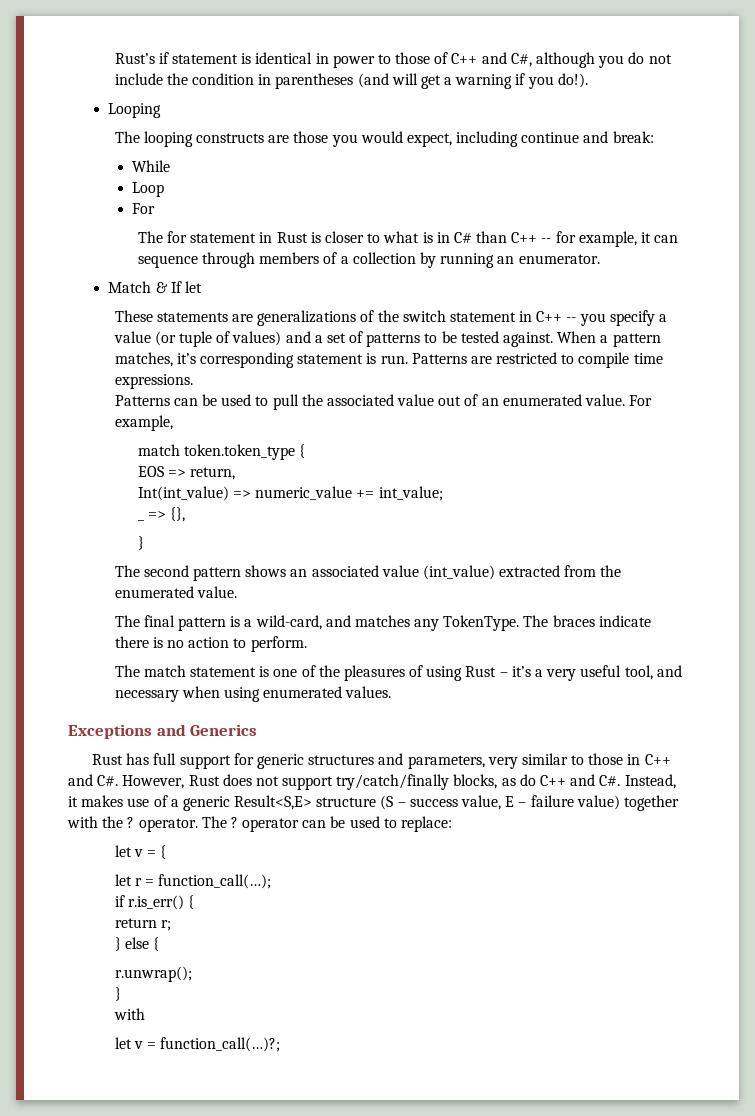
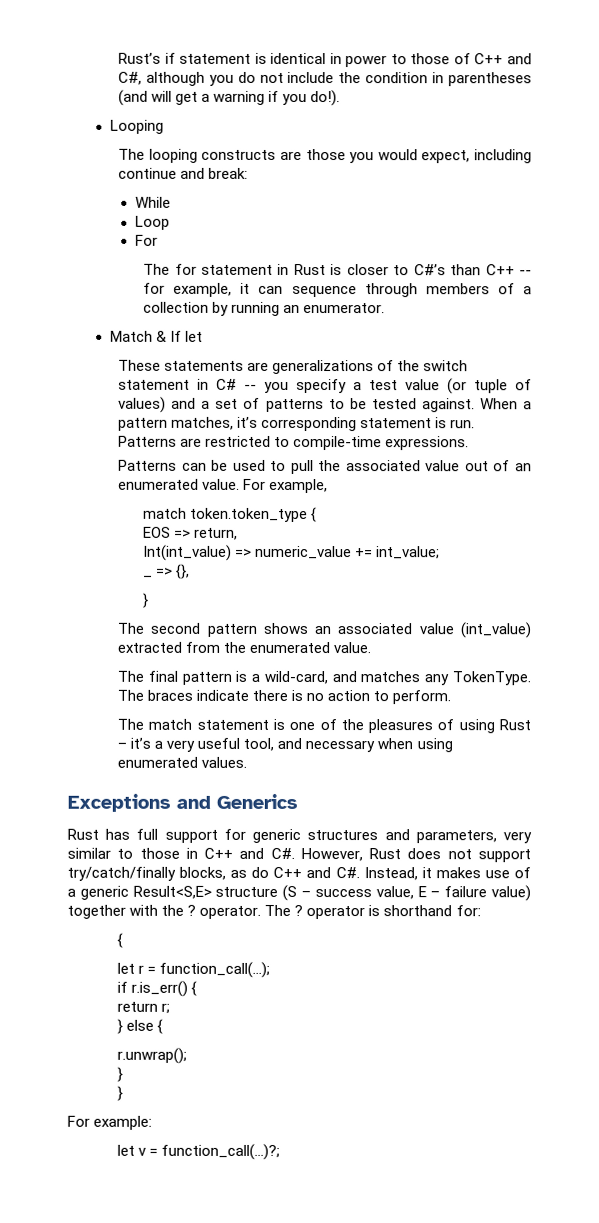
- The for statement in Rust is closer to what is in C# than C++ -- for example, it can sequence through members of a collection by running an enumerator.
+ The for statement in Rust is closer to C#’s than C++ -- for example, it can sequence through members of a collection by running an enumerator.
- These statements are generalizations of the switch statement in C++ -- you specify a value (or tuple of values) and a set of patterns to be tested against.
+ These statements are generalizations of the switch statement in C# -- you specify a test value (or tuple of values) and a set of patterns to be tested against.
- Patterns are restricted to compile time expressions.
+ Patterns are restricted to compile-time expressions.
- The ? operator can be used to replace:
- let v = {
+ The ? operator is shorthand for:
+ {
  r.unwrap();
  }
- with
+ }
+ For example:

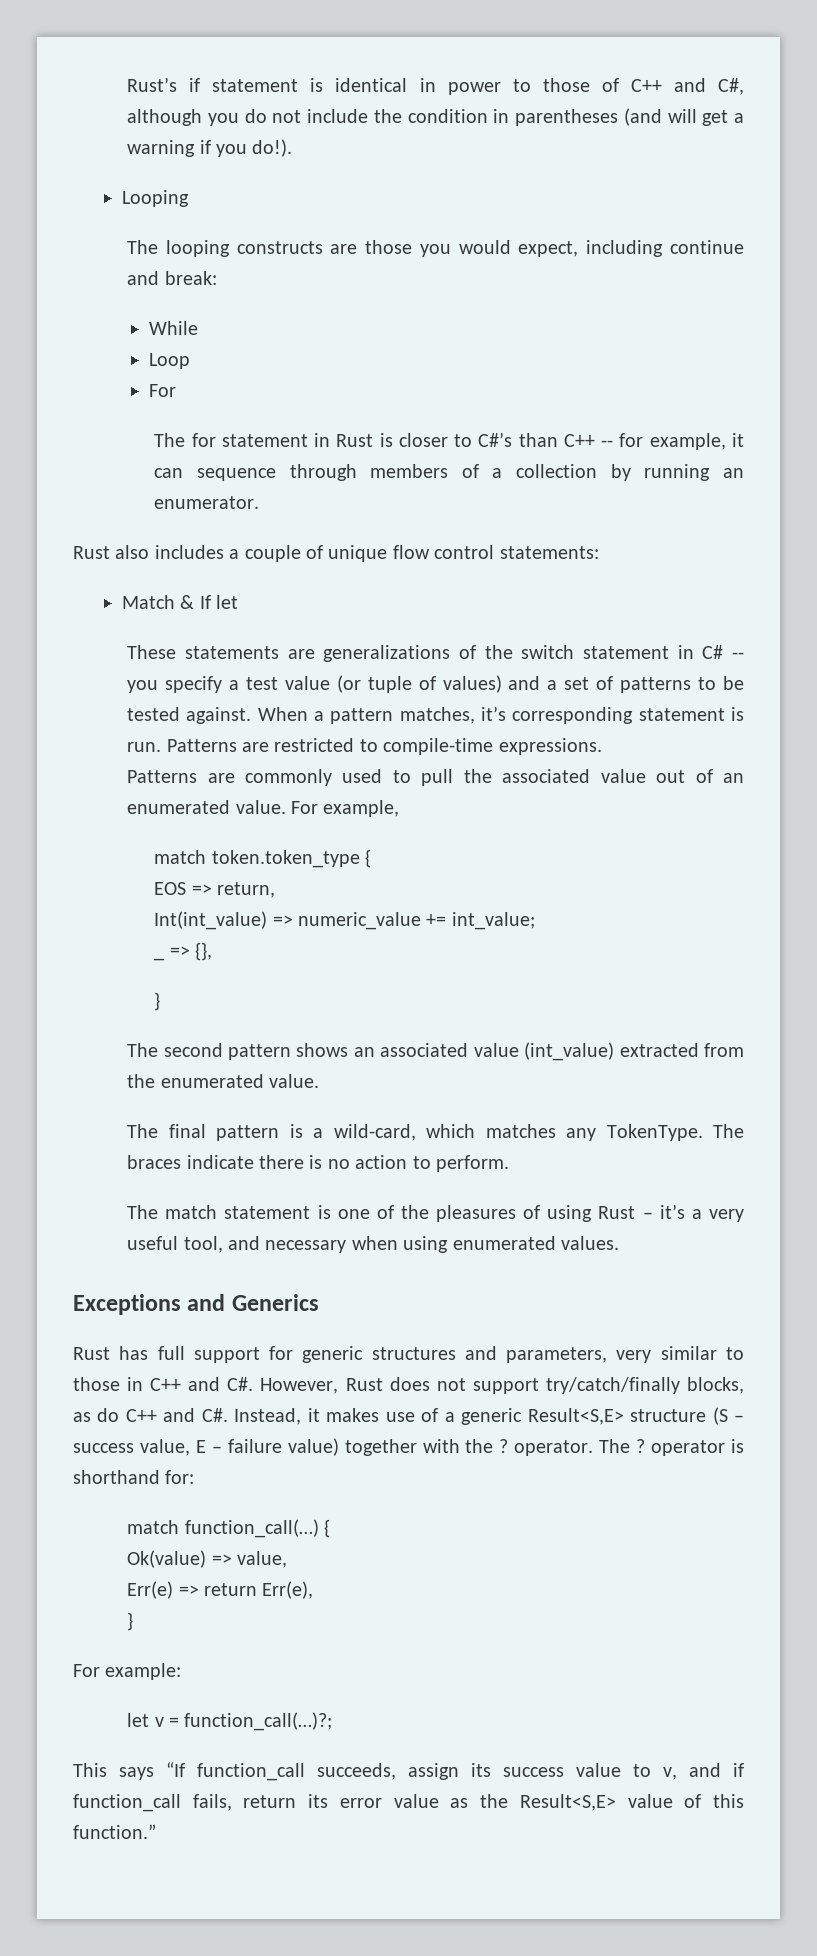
+ Rust also includes a couple of unique flow control statements:
- Patterns can be used to pull the associated value out of an enumerated value.
+ Patterns are commonly used to pull the associated value out of an enumerated value.
- The final pattern is a wild-card, and matches any TokenType.
+ The final pattern is a wild-card, which matches any TokenType.
  The ? operator is shorthand for:
- {
- let r = function_call(…);
- if r.is_err() {
- return r;
- } else {
- r.unwrap();
- }
+ match function_call(…) {
+ Ok(value) => value,
+ Err(e) => return Err(e),
+ This says “If function_call succeeds, assign its success value to v, and if function_call fails, return its error value as the Result<S,E> value of this function.”

